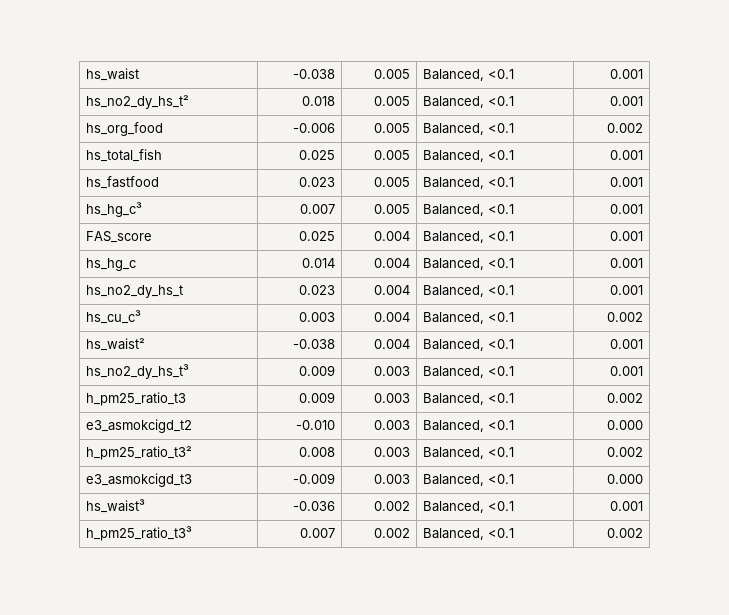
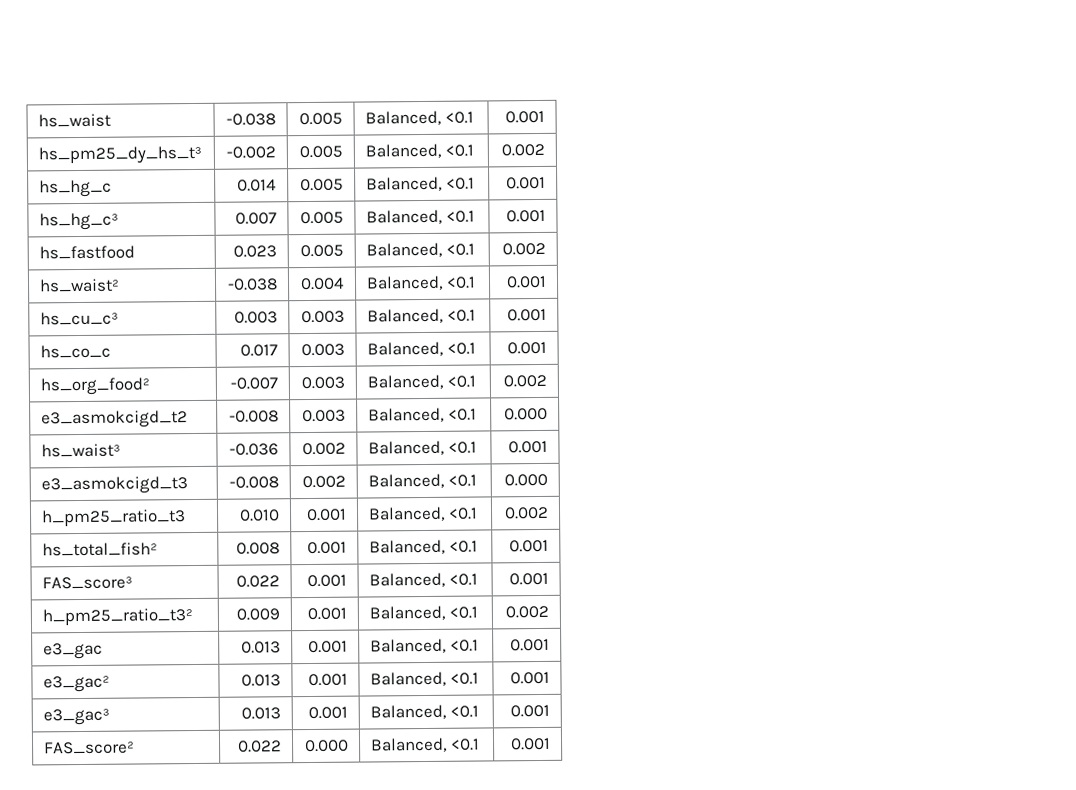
- hs_no2_dy_hs_t² | 0.018 | 0.005 | Balanced, <0.1 | 0.001
- hs_org_food | -0.006 | 0.005 | Balanced, <0.1 | 0.002
- hs_total_fish | 0.025 | 0.005 | Balanced, <0.1 | 0.001
- hs_fastfood | 0.023 | 0.005 | Balanced, <0.1 | 0.001
+ hs_pm25_dy_hs_t³ | -0.002 | 0.005 | Balanced, <0.1 | 0.002
+ hs_hg_c | 0.014 | 0.005 | Balanced, <0.1 | 0.001
- FAS_score | 0.025 | 0.004 | Balanced, <0.1 | 0.001
- hs_hg_c | 0.014 | 0.004 | Balanced, <0.1 | 0.001
- hs_no2_dy_hs_t | 0.023 | 0.004 | Balanced, <0.1 | 0.001
- hs_cu_c³ | 0.003 | 0.004 | Balanced, <0.1 | 0.002
+ hs_fastfood | 0.023 | 0.005 | Balanced, <0.1 | 0.002
- hs_no2_dy_hs_t³ | 0.009 | 0.003 | Balanced, <0.1 | 0.001
- h_pm25_ratio_t3 | 0.009 | 0.003 | Balanced, <0.1 | 0.002
+ hs_cu_c³ | 0.003 | 0.003 | Balanced, <0.1 | 0.001
+ hs_co_c | 0.017 | 0.003 | Balanced, <0.1 | 0.001
+ hs_org_food² | -0.007 | 0.003 | Balanced, <0.1 | 0.002
- e3_asmokcigd_t2 | -0.010 | 0.003 | Balanced, <0.1 | 0.000
- h_pm25_ratio_t3² | 0.008 | 0.003 | Balanced, <0.1 | 0.002
- e3_asmokcigd_t3 | -0.009 | 0.003 | Balanced, <0.1 | 0.000
+ e3_asmokcigd_t2 | -0.008 | 0.003 | Balanced, <0.1 | 0.000
- h_pm25_ratio_t3³ | 0.007 | 0.002 | Balanced, <0.1 | 0.002
+ e3_asmokcigd_t3 | -0.008 | 0.002 | Balanced, <0.1 | 0.000
+ h_pm25_ratio_t3 | 0.010 | 0.001 | Balanced, <0.1 | 0.002
+ hs_total_fish² | 0.008 | 0.001 | Balanced, <0.1 | 0.001
+ FAS_score³ | 0.022 | 0.001 | Balanced, <0.1 | 0.001
+ h_pm25_ratio_t3² | 0.009 | 0.001 | Balanced, <0.1 | 0.002
+ e3_gac | 0.013 | 0.001 | Balanced, <0.1 | 0.001
+ e3_gac² | 0.013 | 0.001 | Balanced, <0.1 | 0.001
+ e3_gac³ | 0.013 | 0.001 | Balanced, <0.1 | 0.001
+ FAS_score² | 0.022 | 0.000 | Balanced, <0.1 | 0.001

